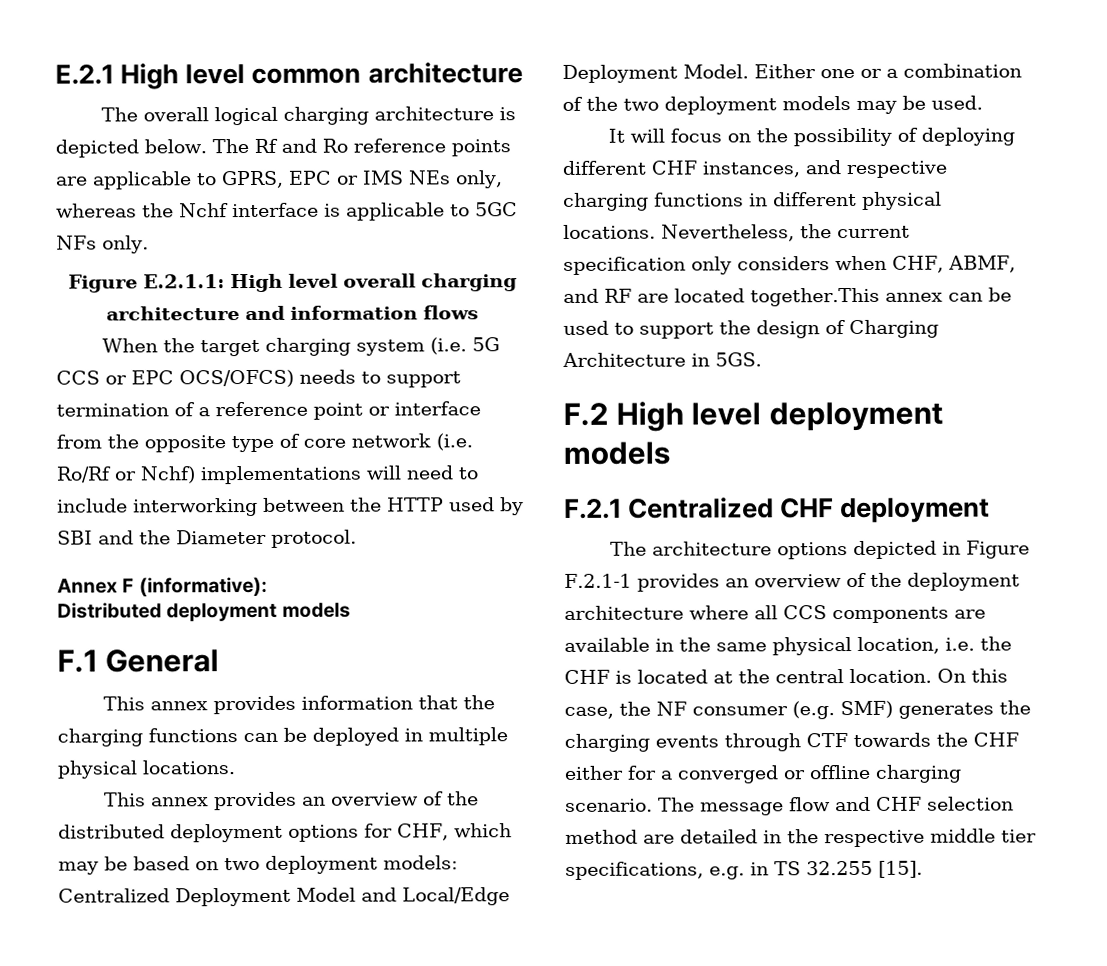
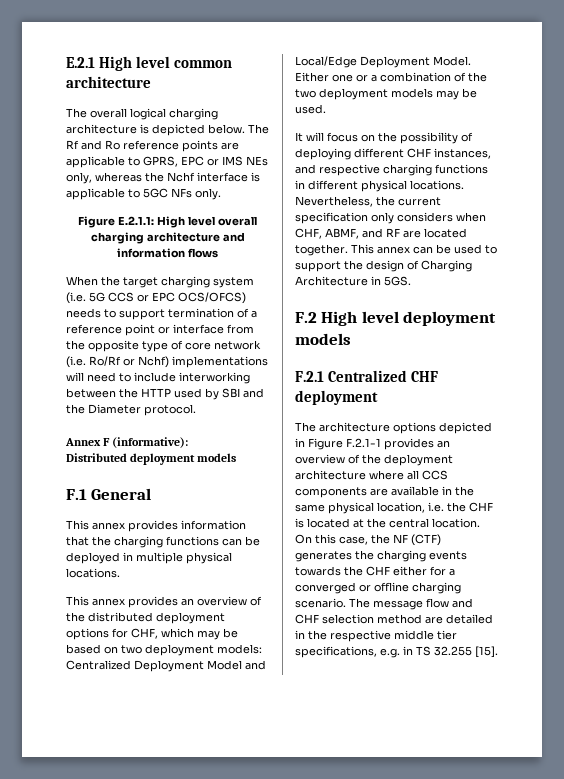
- Nevertheless, the current specification only considers when CHF, ABMF, and RF are located together.This annex can be used to support the design of Charging Architecture in 5GS.
+ Nevertheless, the current specification only considers when CHF, ABMF, and RF are located together. This annex can be used to support the design of Charging Architecture in 5GS.
- On this case, the NF consumer (e.g. SMF) generates the charging events through CTF towards the CHF either for a converged or offline charging scenario.
+ On this case, the NF (CTF) generates the charging events towards the CHF either for a converged or offline charging scenario.

